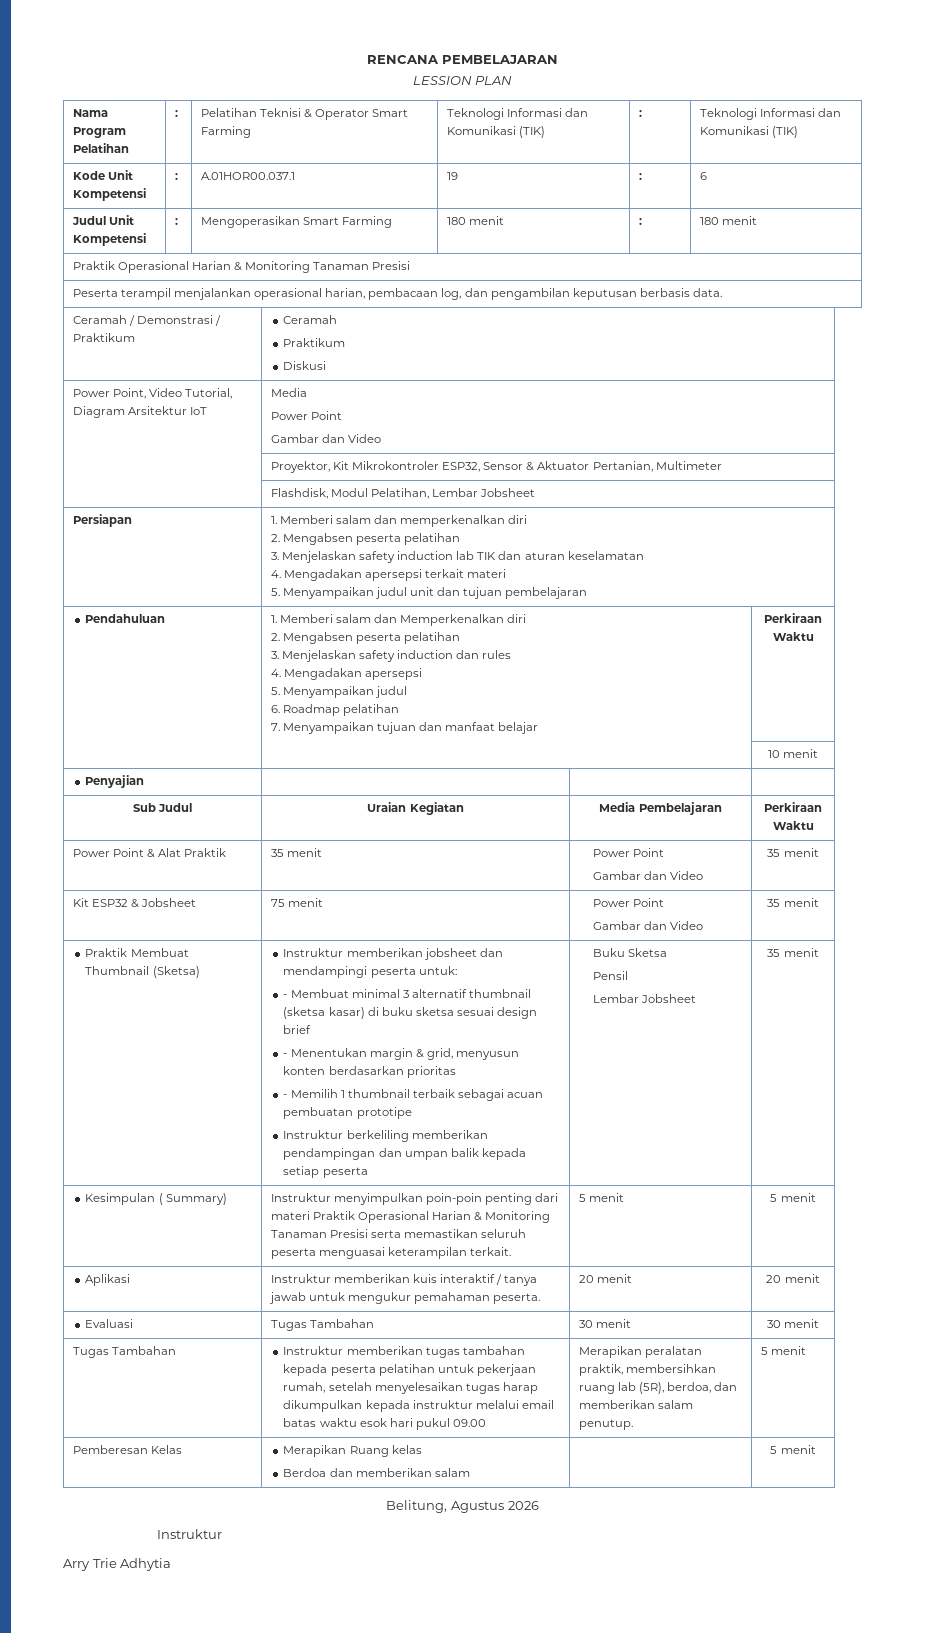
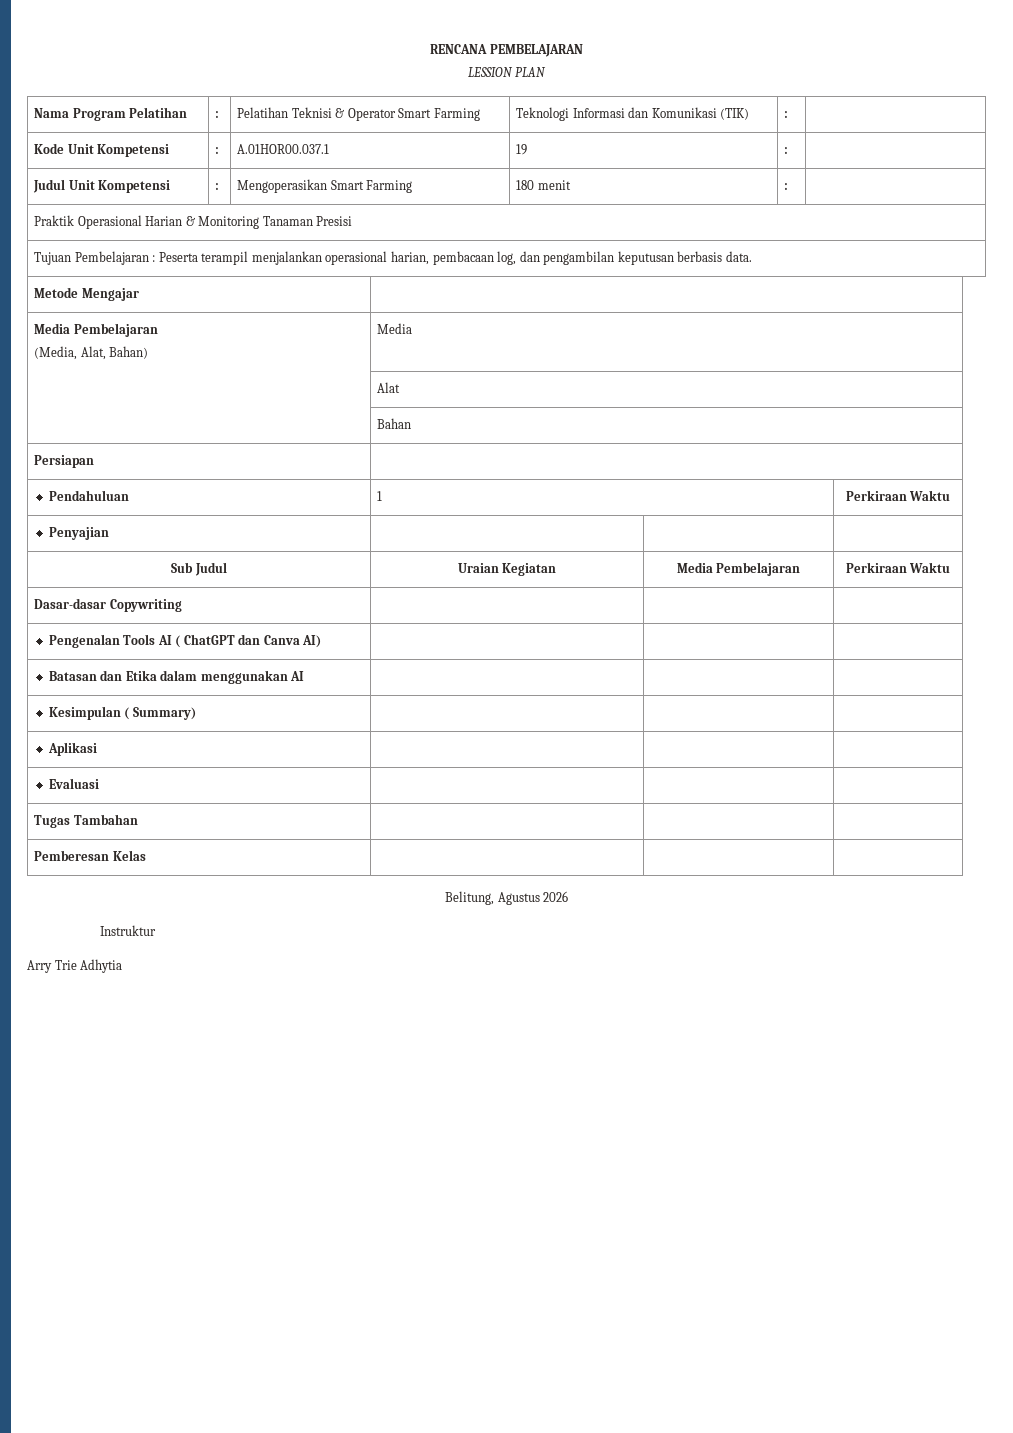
- Nama Program Pelatihan | : | Pelatihan Teknisi & Operator Smart Farming | Teknologi Informasi dan Komunikasi (TIK) | : | Teknologi Informasi dan Komunikasi (TIK)
+ Nama Program Pelatihan | : | Pelatihan Teknisi & Operator Smart Farming | Teknologi Informasi dan Komunikasi (TIK) | : |
- Kode Unit Kompetensi | : | A.01HOR00.037.1 | 19 | : | 6
+ Kode Unit Kompetensi | : | A.01HOR00.037.1 | 19 | : |
- Judul Unit Kompetensi | : | Mengoperasikan Smart Farming | 180 menit | : | 180 menit
+ Judul Unit Kompetensi | : | Mengoperasikan Smart Farming | 180 menit | : |
- Peserta terampil menjalankan operasional harian, pembacaan log, dan pengambilan keputusan berbasis data.
+ Tujuan Pembelajaran : Peserta terampil menjalankan operasional harian, pembacaan log, dan pengambilan keputusan berbasis data.
- Ceramah / Demonstrasi / Praktikum | Ceramah
- Praktikum
- Diskusi
- Power Point, Video Tutorial, Diagram Arsitektur IoT | Media
- Power Point
- Gambar dan Video
- | Proyektor, Kit Mikrokontroler ESP32, Sensor & Aktuator Pertanian, Multimeter
- | Flashdisk, Modul Pelatihan, Lembar Jobsheet
- Persiapan | 1. Memberi salam dan memperkenalkan diri
- 2. Mengabsen peserta pelatihan
- 3. Menjelaskan safety induction lab TIK dan aturan keselamatan
- 4. Mengadakan apersepsi terkait materi
- 5. Menyampaikan judul unit dan tujuan pembelajaran
- Pendahuluan | 1. Memberi salam dan Memperkenalkan diri
- 2. Mengabsen peserta pelatihan
- 3. Menjelaskan safety induction dan rules
- 4. Mengadakan apersepsi
- 5. Menyampaikan judul
- 6. Roadmap pelatihan
- 7. Menyampaikan tujuan dan manfaat belajar | Perkiraan Waktu
- | | 10 menit
+ Metode Mengajar |
+ Media Pembelajaran
+ (Media, Alat, Bahan) | Media
+ | Alat
+ | Bahan
+ Persiapan |
+ Pendahuluan | 1 | Perkiraan Waktu
- Power Point & Alat Praktik | 35 menit | Power Point
- Gambar dan Video | 35 menit
- Kit ESP32 & Jobsheet | 75 menit | Power Point
- Gambar dan Video | 35 menit
- Praktik Membuat Thumbnail (Sketsa) | Instruktur memberikan jobsheet dan mendampingi peserta untuk:
- - Membuat minimal 3 alternatif thumbnail (sketsa kasar) di buku sketsa sesuai design brief
- - Menentukan margin & grid, menyusun konten berdasarkan prioritas
- - Memilih 1 thumbnail terbaik sebagai acuan pembuatan prototipe
- Instruktur berkeliling memberikan pendampingan dan umpan balik kepada setiap peserta | Buku Sketsa
- Pensil
- Lembar Jobsheet | 35 menit
- Kesimpulan ( Summary) | Instruktur menyimpulkan poin-poin penting dari materi Praktik Operasional Harian & Monitoring Tanaman Presisi serta memastikan seluruh peserta menguasai keterampilan terkait. | 5 menit | 5 menit
- Aplikasi | Instruktur memberikan kuis interaktif / tanya jawab untuk mengukur pemahaman peserta. | 20 menit | 20 menit
- Evaluasi | Tugas Tambahan | 30 menit | 30 menit
- Tugas Tambahan | Instruktur memberikan tugas tambahan kepada peserta pelatihan untuk pekerjaan rumah, setelah menyelesaikan tugas harap dikumpulkan kepada instruktur melalui email batas waktu esok hari pukul 09.00 | Merapikan peralatan praktik, membersihkan ruang lab (5R), berdoa, dan memberikan salam penutup. | 5 menit
- Pemberesan Kelas | Merapikan Ruang kelas
- Berdoa dan memberikan salam | | 5 menit
+ Dasar-dasar Copywriting | | |
+ Pengenalan Tools AI ( ChatGPT dan Canva AI) | | |
+ Batasan dan Etika dalam menggunakan AI | | |
+ Kesimpulan ( Summary) | | |
+ Aplikasi | | |
+ Evaluasi | | |
+ Tugas Tambahan | | |
+ Pemberesan Kelas | | |

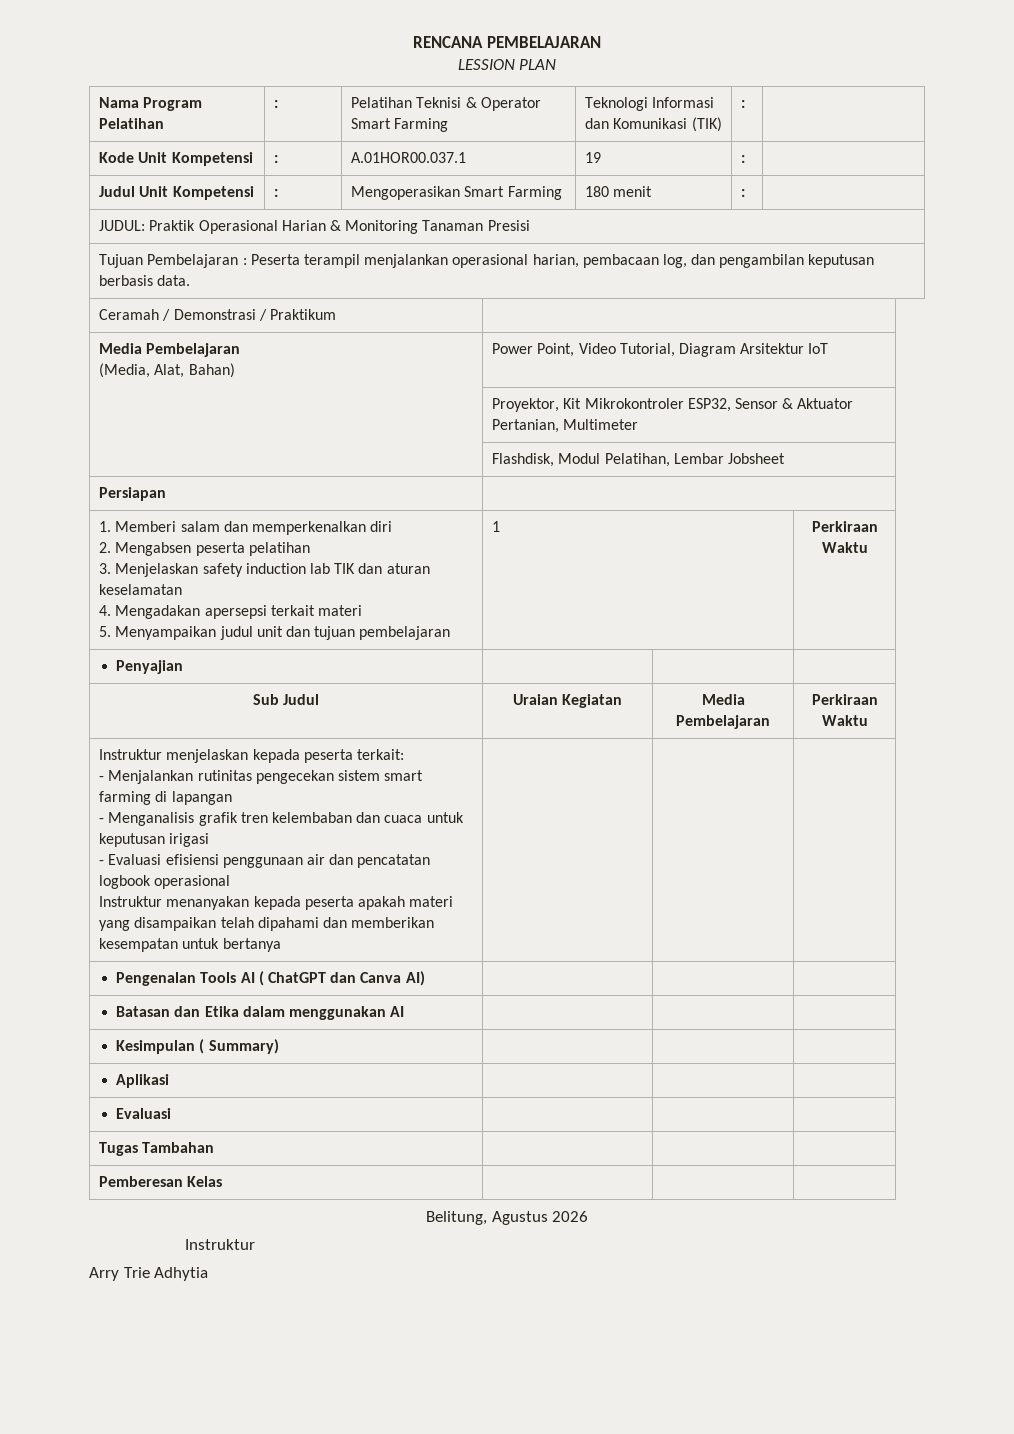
- Praktik Operasional Harian & Monitoring Tanaman Presisi
+ JUDUL: Praktik Operasional Harian & Monitoring Tanaman Presisi
- Metode Mengajar |
+ Ceramah / Demonstrasi / Praktikum |
  Media Pembelajaran
- (Media, Alat, Bahan) | Media
- | Alat
- | Bahan
+ (Media, Alat, Bahan) | Power Point, Video Tutorial, Diagram Arsitektur IoT
+ | Proyektor, Kit Mikrokontroler ESP32, Sensor & Aktuator Pertanian, Multimeter
+ | Flashdisk, Modul Pelatihan, Lembar Jobsheet
  Persiapan |
- Pendahuluan | 1 | Perkiraan Waktu
+ 1. Memberi salam dan memperkenalkan diri
+ 2. Mengabsen peserta pelatihan
+ 3. Menjelaskan safety induction lab TIK dan aturan keselamatan
+ 4. Mengadakan apersepsi terkait materi
+ 5. Menyampaikan judul unit dan tujuan pembelajaran | 1 | Perkiraan Waktu
- Dasar-dasar Copywriting
+ Instruktur menjelaskan kepada peserta terkait:
+ - Menjalankan rutinitas pengecekan sistem smart farming di lapangan
+ - Menganalisis grafik tren kelembaban dan cuaca untuk keputusan irigasi
+ - Evaluasi efisiensi penggunaan air dan pencatatan logbook operasional
+ Instruktur menanyakan kepada peserta apakah materi yang disampaikan telah dipahami dan memberikan kesempatan untuk bertanya

